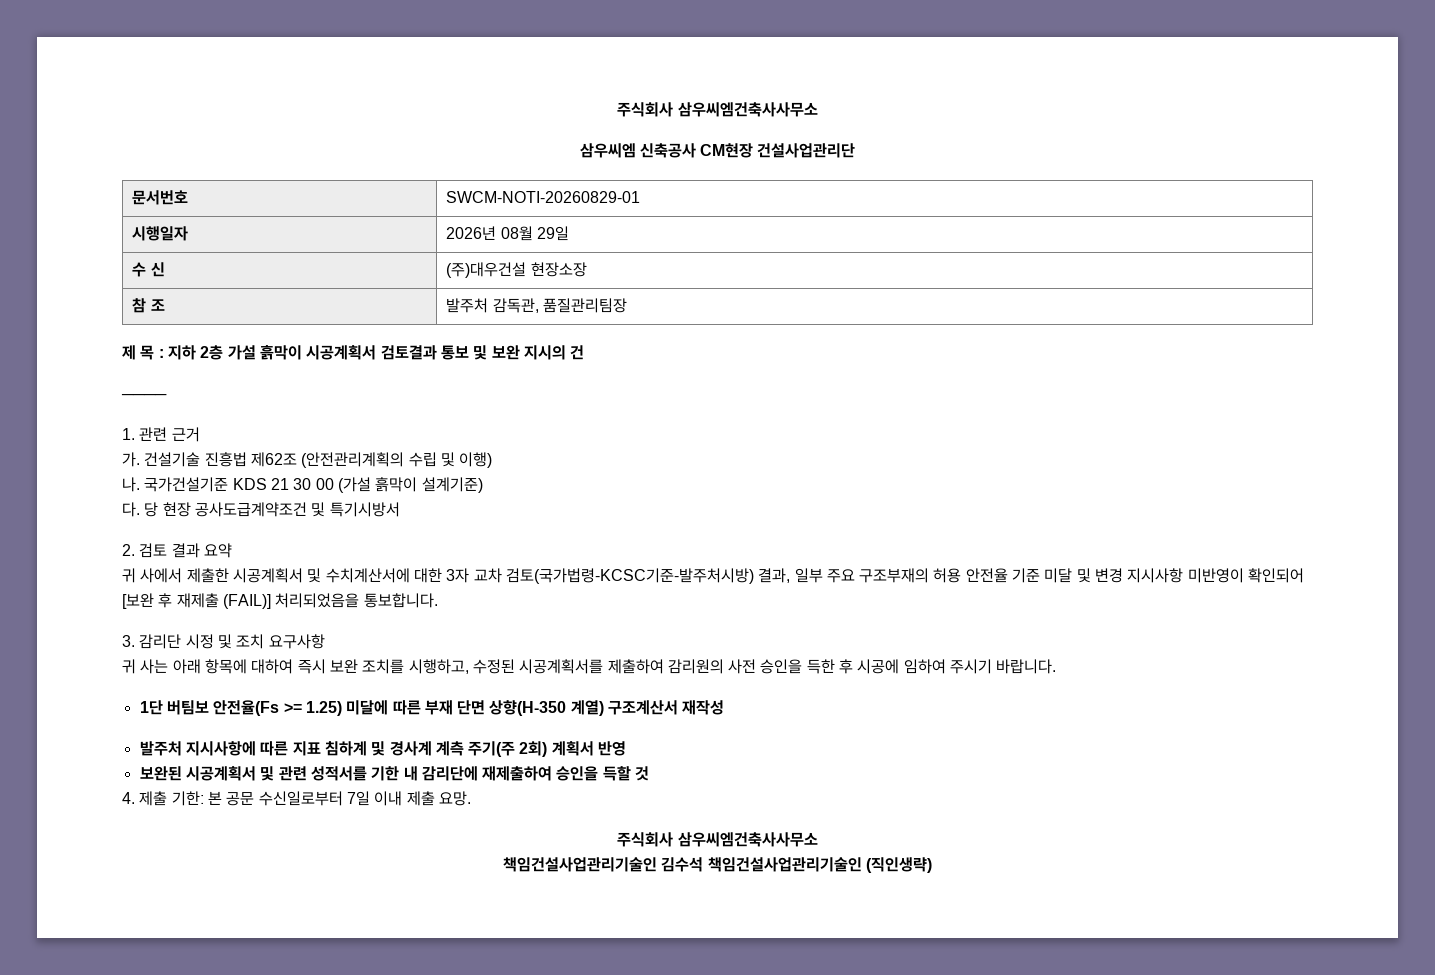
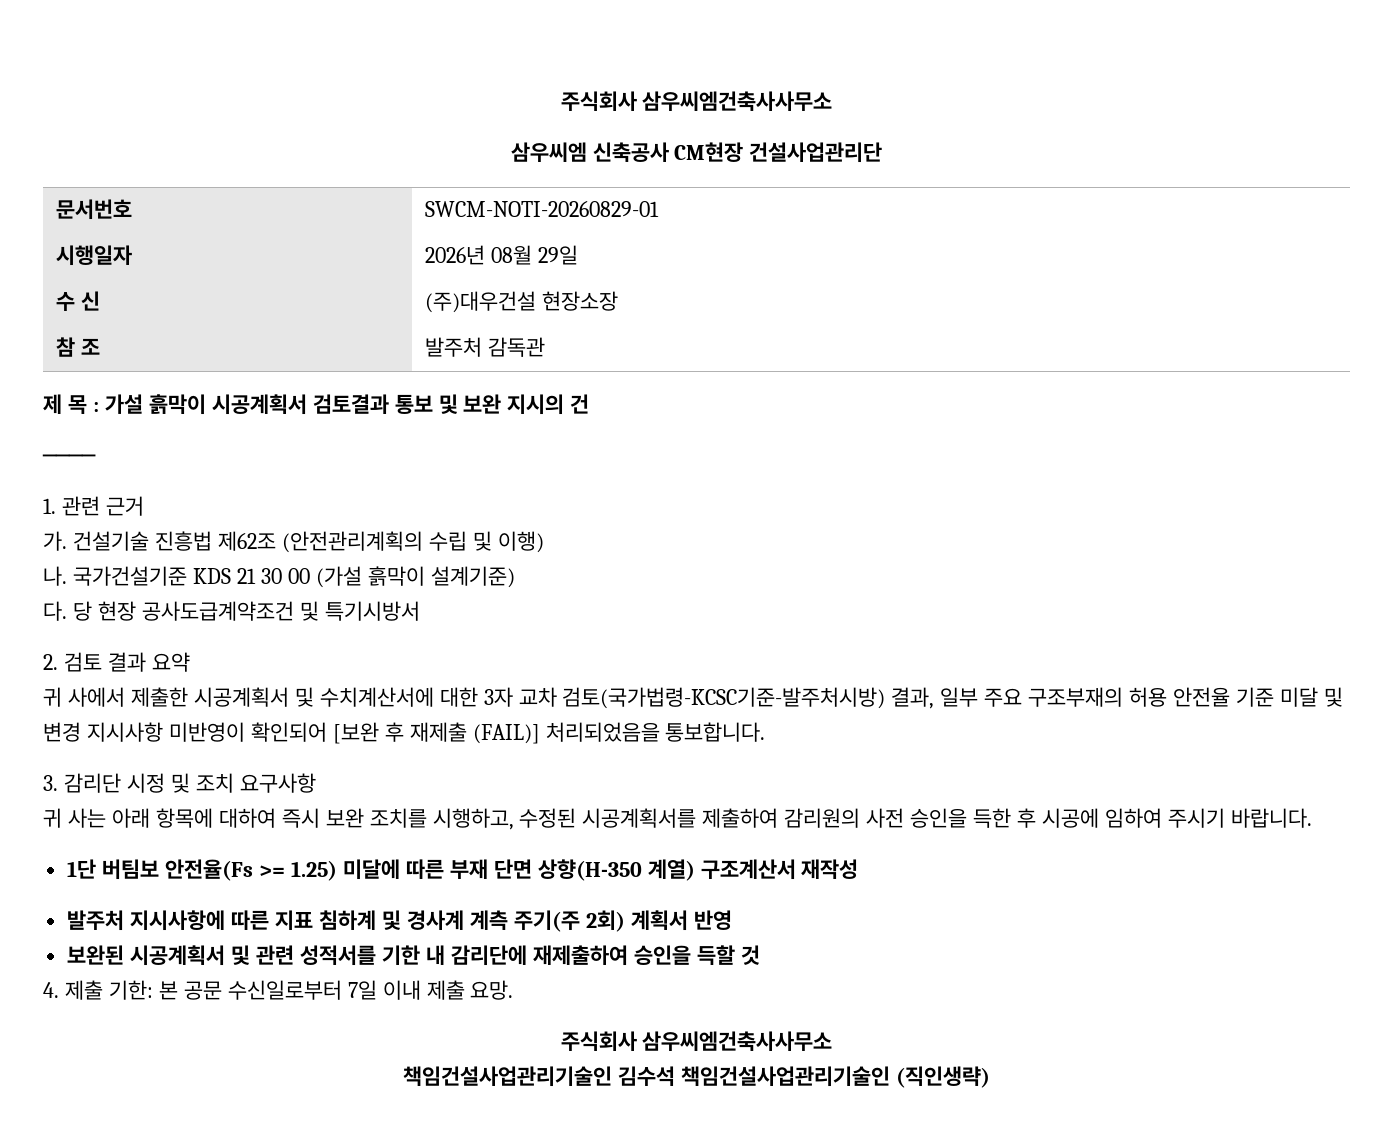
- 참 조 | 발주처 감독관, 품질관리팀장
+ 참 조 | 발주처 감독관
- 제 목 : 지하 2층 가설 흙막이 시공계획서 검토결과 통보 및 보완 지시의 건
+ 제 목 : 가설 흙막이 시공계획서 검토결과 통보 및 보완 지시의 건

